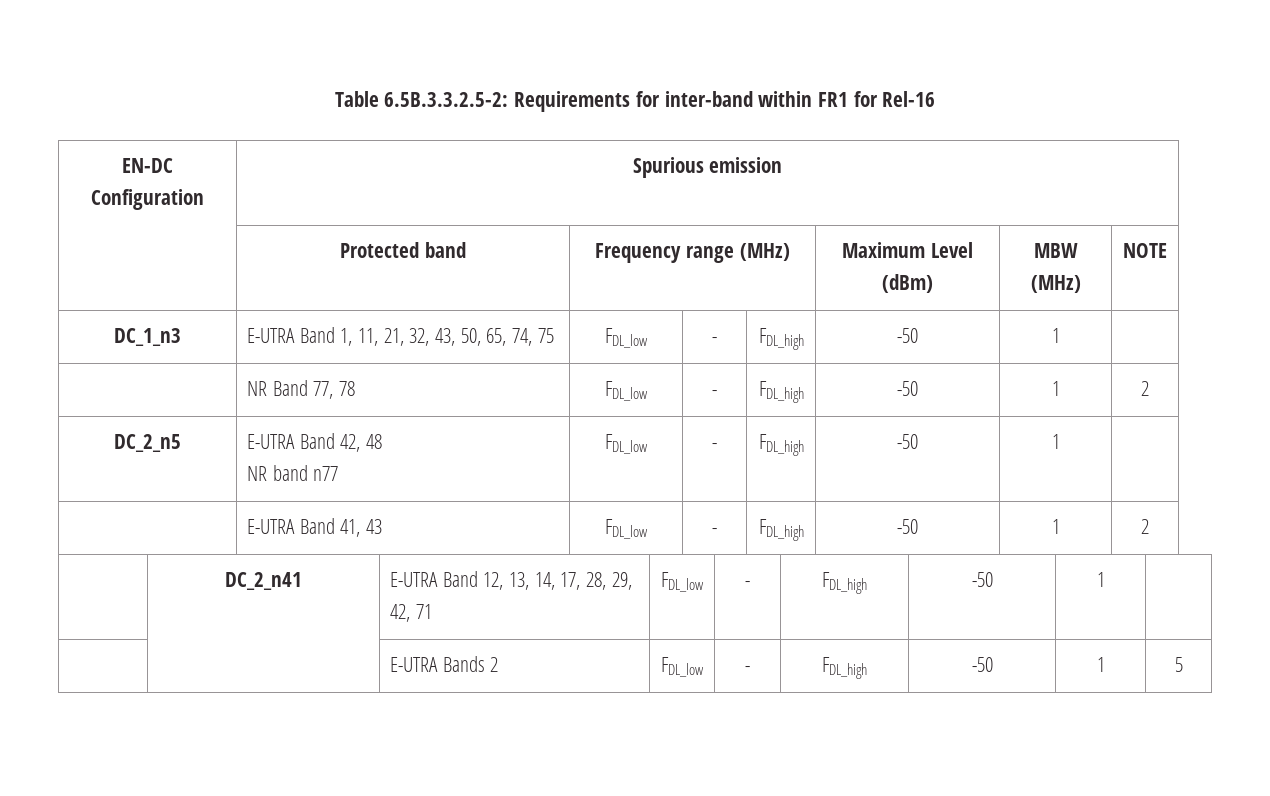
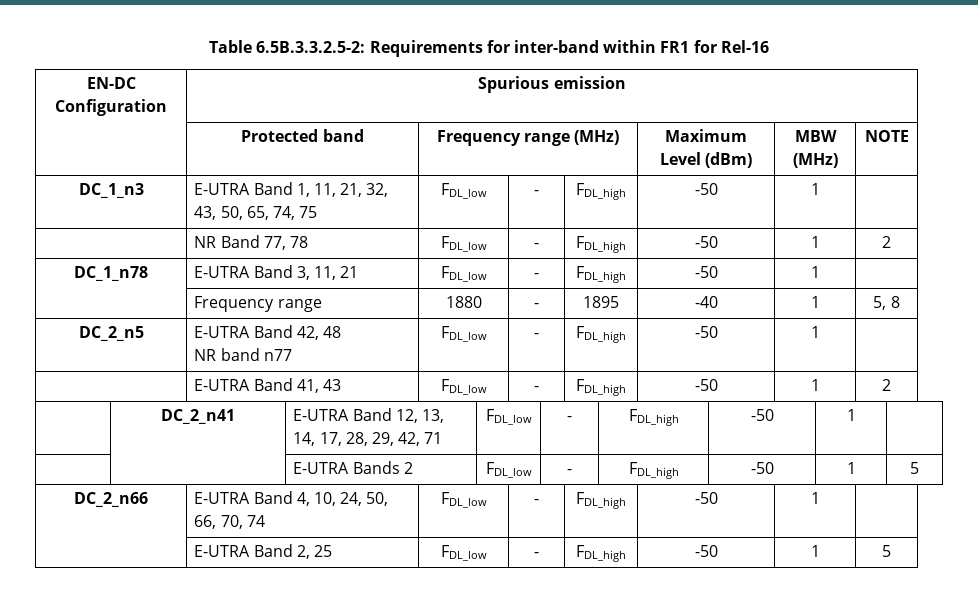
+ DC_1_n78 | E-UTRA Band 3, 11, 21 | FDL_low | - | FDL_high | -50 | 1 |
+ | Frequency range | 1880 | - | 1895 | -40 | 1 | 5, 8
+ DC_2_n66 | E-UTRA Band 4, 10, 24, 50, 66, 70, 74 | FDL_low | - | FDL_high | -50 | 1 |
+ | E-UTRA Band 2, 25 | FDL_low | - | FDL_high | -50 | 1 | 5

